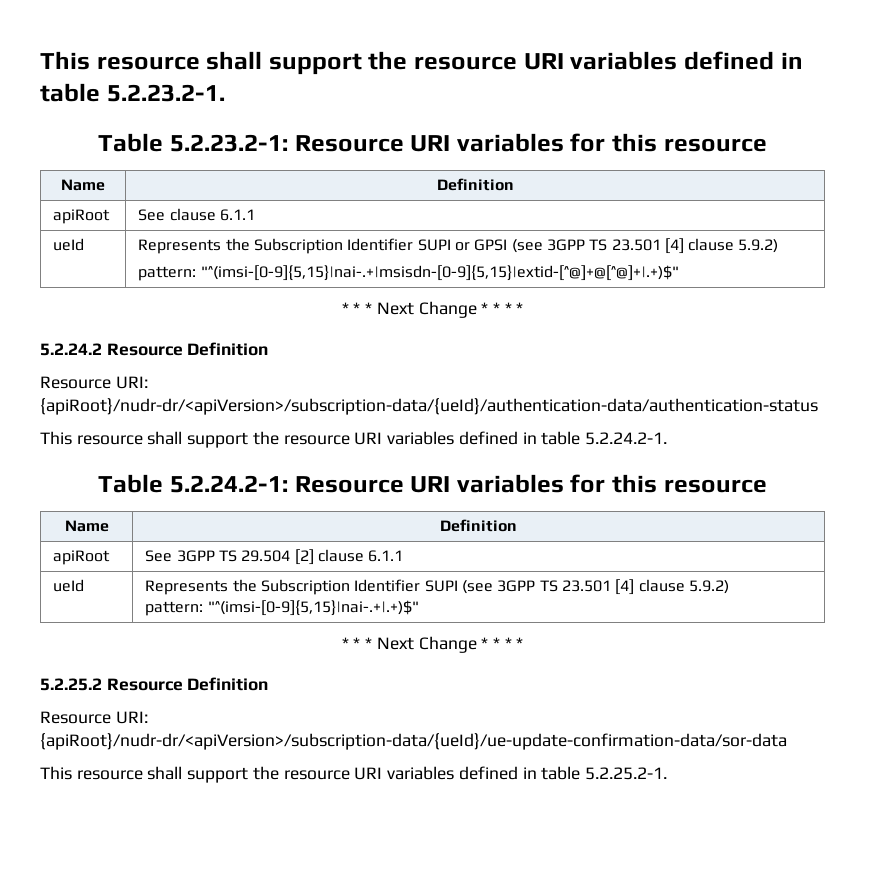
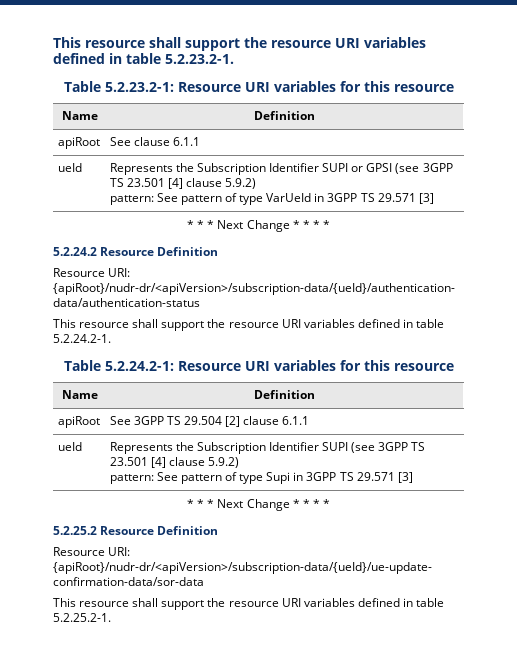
  ueId | Represents the Subscription Identifier SUPI or GPSI (see 3GPP TS 23.501 [4] clause 5.9.2)
- pattern: "^(imsi-[0-9]{5,15}|nai-.+|msisdn-[0-9]{5,15}|extid-[^@]+@[^@]+|.+)$"
+ pattern: See pattern of type VarUeId in 3GPP TS 29.571 [3]
  ueId | Represents the Subscription Identifier SUPI (see 3GPP TS 23.501 [4] clause 5.9.2)
- pattern: "^(imsi-[0-9]{5,15}|nai-.+|.+)$"
+ pattern: See pattern of type Supi in 3GPP TS 29.571 [3]

